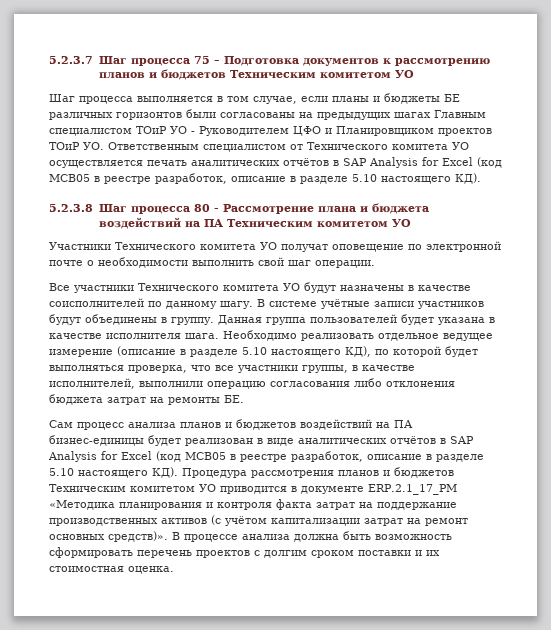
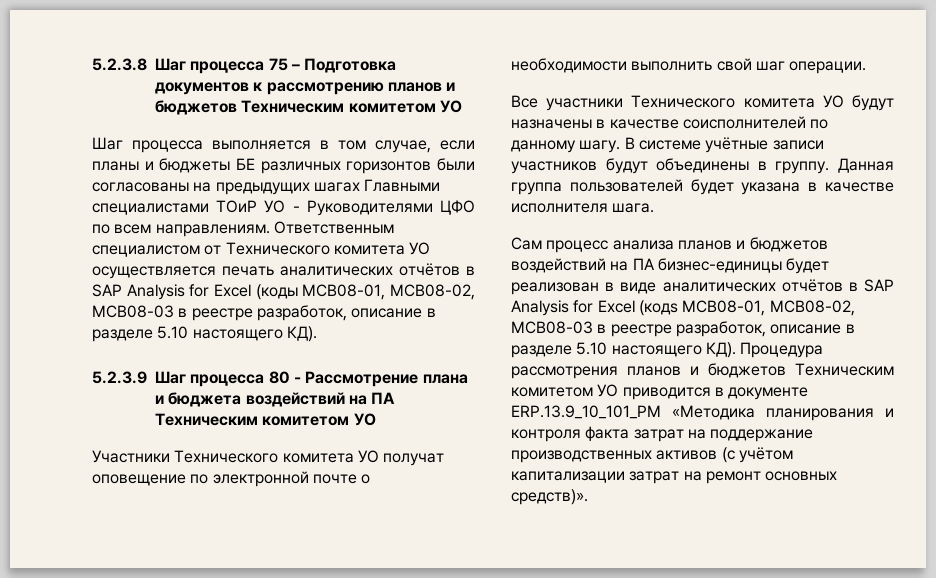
- 5.2.3.7 Шаг процесса 75 – Подготовка документов к рассмотрению планов и бюджетов Техническим комитетом УО
+ 5.2.3.8 Шаг процесса 75 – Подготовка документов к рассмотрению планов и бюджетов Техническим комитетом УО
- Шаг процесса выполняется в том случае, если планы и бюджеты БЕ различных горизонтов были согласованы на предыдущих шагах Главным специалистом ТОиР УО - Руководителем ЦФО и Планировщиком проектов ТОиР УО. Ответственным специалистом от Технического комитета УО осуществляется печать аналитических отчётов в SAP Analysis for Excel (код MCB05 в реестре разработок, описание в разделе 5.10 настоящего КД).
+ Шаг процесса выполняется в том случае, если планы и бюджеты БЕ различных горизонтов были согласованы на предыдущих шагах Главными специалистами ТОиР УО - Руководителями ЦФО по всем направлениям. Ответственным специалистом от Технического комитета УО осуществляется печать аналитических отчётов в SAP Analysis for Excel (коды MCB08-01, MCB08-02, MCB08-03 в реестре разработок, описание в разделе 5.10 настоящего КД).
- 5.2.3.8 Шаг процесса 80 - Рассмотрение плана и бюджета воздействий на ПА Техническим комитетом УО
+ 5.2.3.9 Шаг процесса 80 - Рассмотрение плана и бюджета воздействий на ПА Техническим комитетом УО
- Необходимо реализовать отдельное ведущее измерение (описание в разделе 5.10 настоящего КД), по которой будет выполняться проверка, что все участники группы, в качестве исполнителей, выполнили операцию согласования либо отклонения бюджета затрат на ремонты БЕ.
- Сам процесс анализа планов и бюджетов воздействий на ПА бизнес-единицы будет реализован в виде аналитических отчётов в SAP Analysis for Excel (код MCB05 в реестре разработок, описание в разделе 5.10 настоящего КД). Процедура рассмотрения планов и бюджетов Техническим комитетом УО приводится в документе ERP.2.1_17_PM «Методика планирования и контроля факта затрат на поддержание производственных активов (с учётом капитализации затрат на ремонт основных средств)». В процессе анализа должна быть возможность сформировать перечень проектов с долгим сроком поставки и их стоимостная оценка.
+ Сам процесс анализа планов и бюджетов воздействий на ПА бизнес-единицы будет реализован в виде аналитических отчётов в SAP Analysis for Excel (кодs MCB08-01, MCB08-02, MCB08-03 в реестре разработок, описание в разделе 5.10 настоящего КД). Процедура рассмотрения планов и бюджетов Техническим комитетом УО приводится в документе ERP.13.9_10_101_PM «Методика планирования и контроля факта затрат на поддержание производственных активов (с учётом капитализации затрат на ремонт основных средств)».

